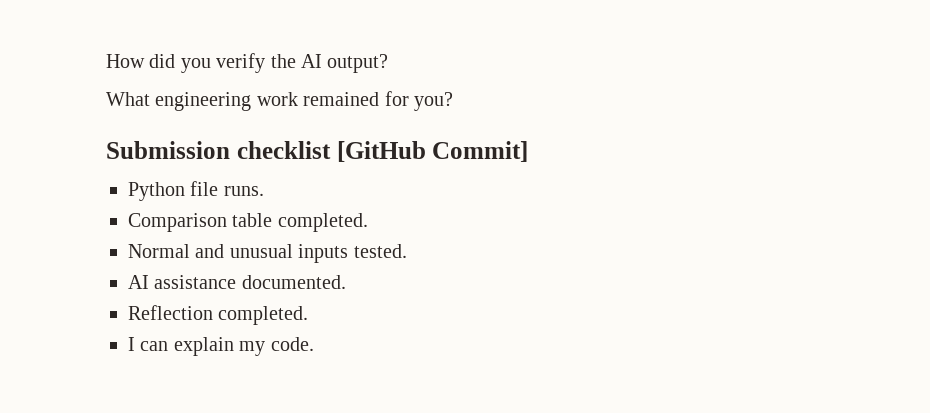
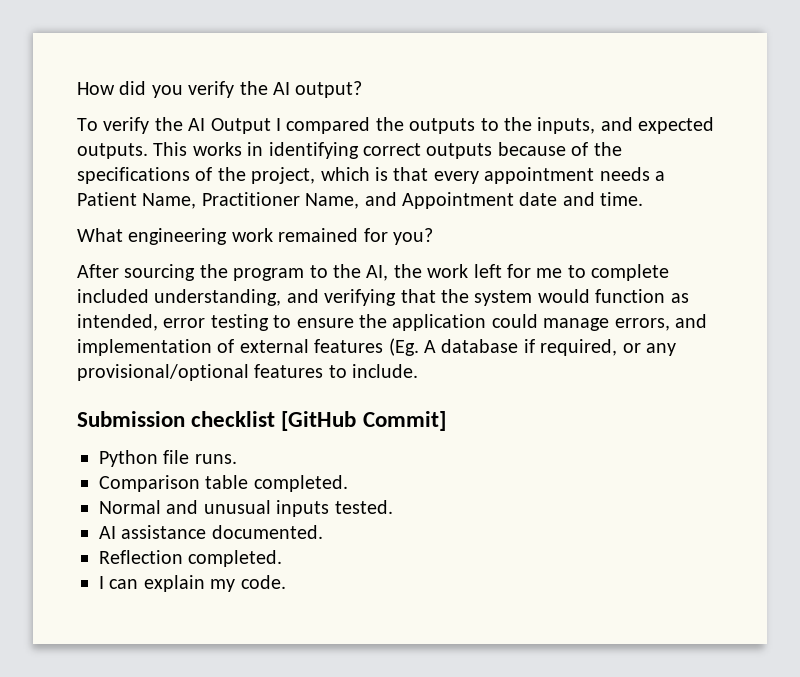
+ To verify the AI Output I compared the outputs to the inputs, and expected outputs. This works in identifying correct outputs because of the specifications of the project, which is that every appointment needs a Patient Name, Practitioner Name, and Appointment date and time.
+ After sourcing the program to the AI, the work left for me to complete included understanding, and verifying that the system would function as intended, error testing to ensure the application could manage errors, and implementation of external features (Eg. A database if required, or any provisional/optional features to include.

